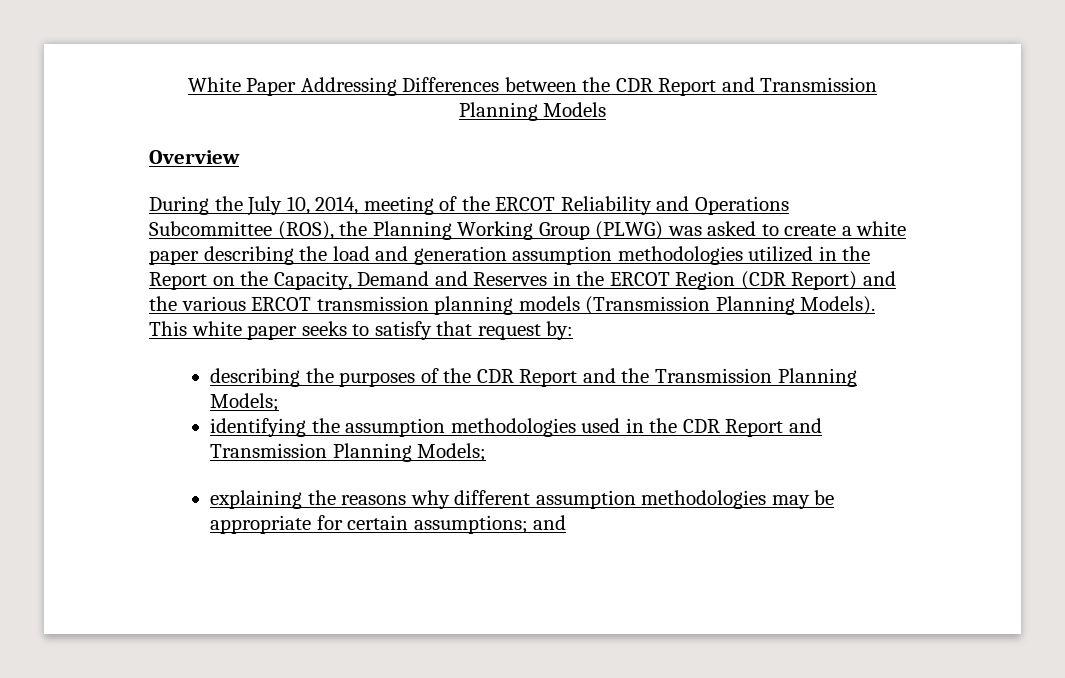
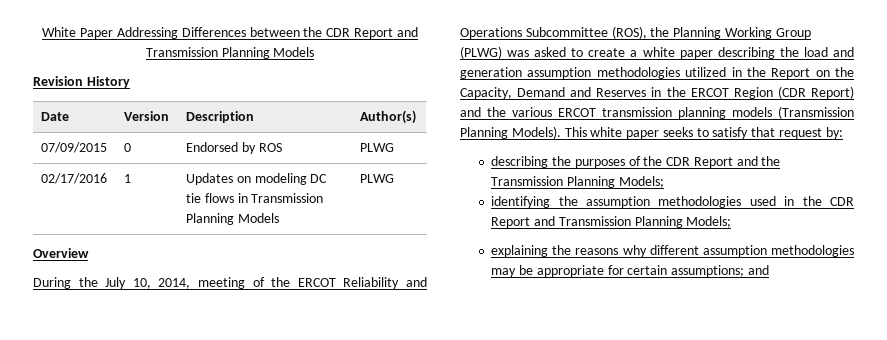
+ Revision History
+ Date | Version | Description | Author(s)
+ 07/09/2015 | 0 | Endorsed by ROS | PLWG
+ 02/17/2016 | 1 | Updates on modeling DC tie flows in Transmission Planning Models | PLWG

